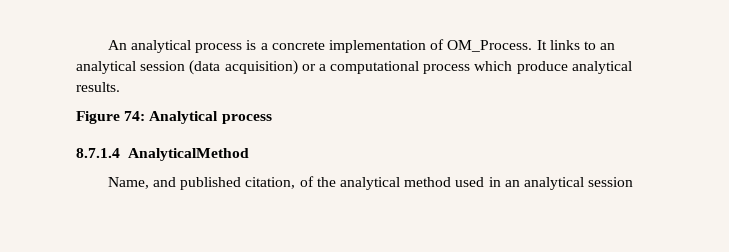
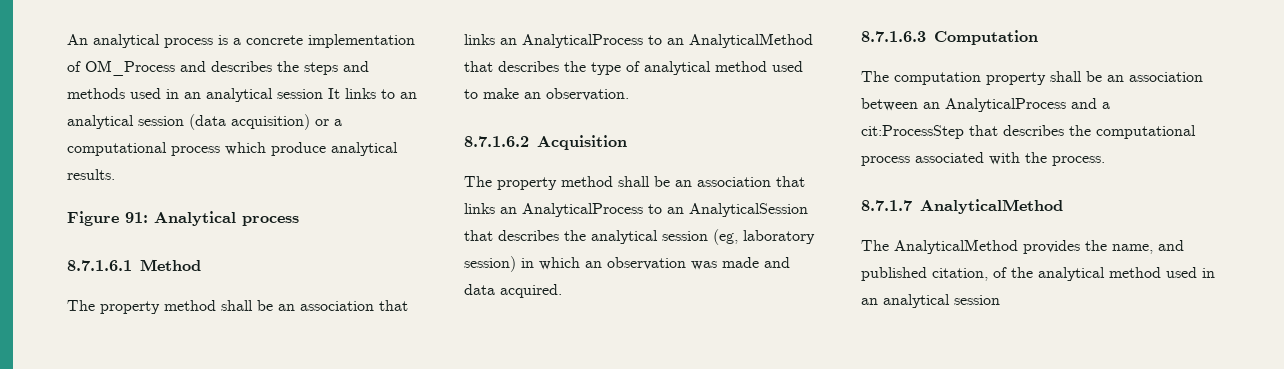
- An analytical process is a concrete implementation of OM_Process. It links to an analytical session (data acquisition) or a computational process which produce analytical results.
+ An analytical process is a concrete implementation of OM_Process and describes the steps and methods used in an analytical session It links to an analytical session (data acquisition) or a computational process which produce analytical results.
- Figure 74: Analytical process
+ Figure 91: Analytical process
- 8.7.1.4 AnalyticalMethod
- Name, and published citation, of the analytical method used in an analytical session
+ 8.7.1.6.1 Method
+ The property method shall be an association that links an AnalyticalProcess to an AnalyticalMethod that describes the type of analytical method used to make an observation.
+ 8.7.1.6.2 Acquisition
+ The property method shall be an association that links an AnalyticalProcess to an AnalyticalSession that describes the analytical session (eg, laboratory session) in which an observation was made and data acquired.
+ 8.7.1.6.3 Computation
+ The computation property shall be an association between an AnalyticalProcess and a cit:ProcessStep that describes the computational process associated with the process.
+ 8.7.1.7 AnalyticalMethod
+ The AnalyticalMethod provides the name, and published citation, of the analytical method used in an analytical session

